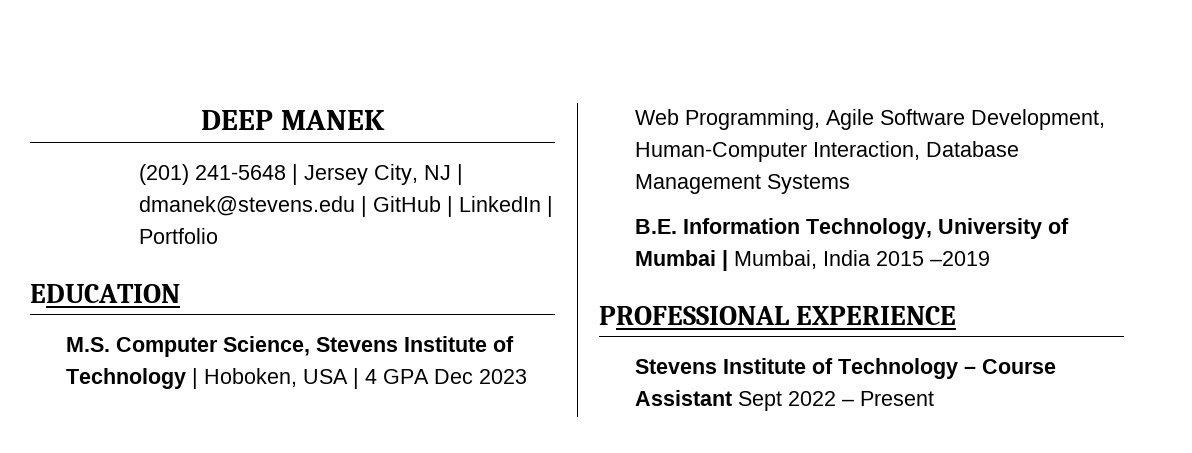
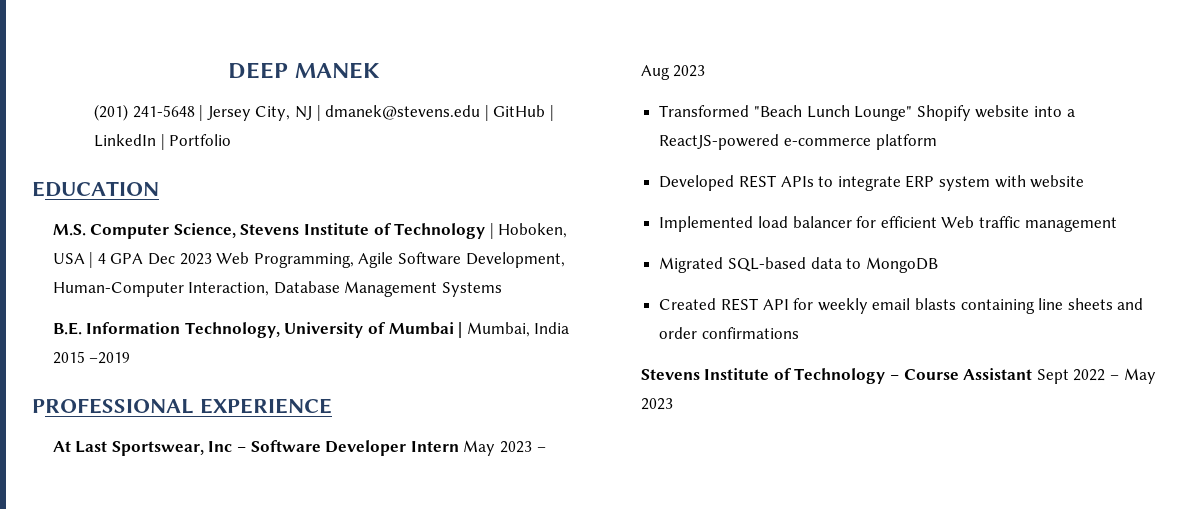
+ At Last Sportswear, Inc – Software Developer Intern May 2023 – Aug 2023
+ Transformed "Beach Lunch Lounge" Shopify website into a ReactJS-powered e-commerce platform
+ Developed REST APIs to integrate ERP system with website
+ Implemented load balancer for efficient Web traffic management
+ Migrated SQL-based data to MongoDB
+ Created REST API for weekly email blasts containing line sheets and order confirmations
- Stevens Institute of Technology – Course Assistant Sept 2022 – Present
+ Stevens Institute of Technology – Course Assistant Sept 2022 – May 2023

